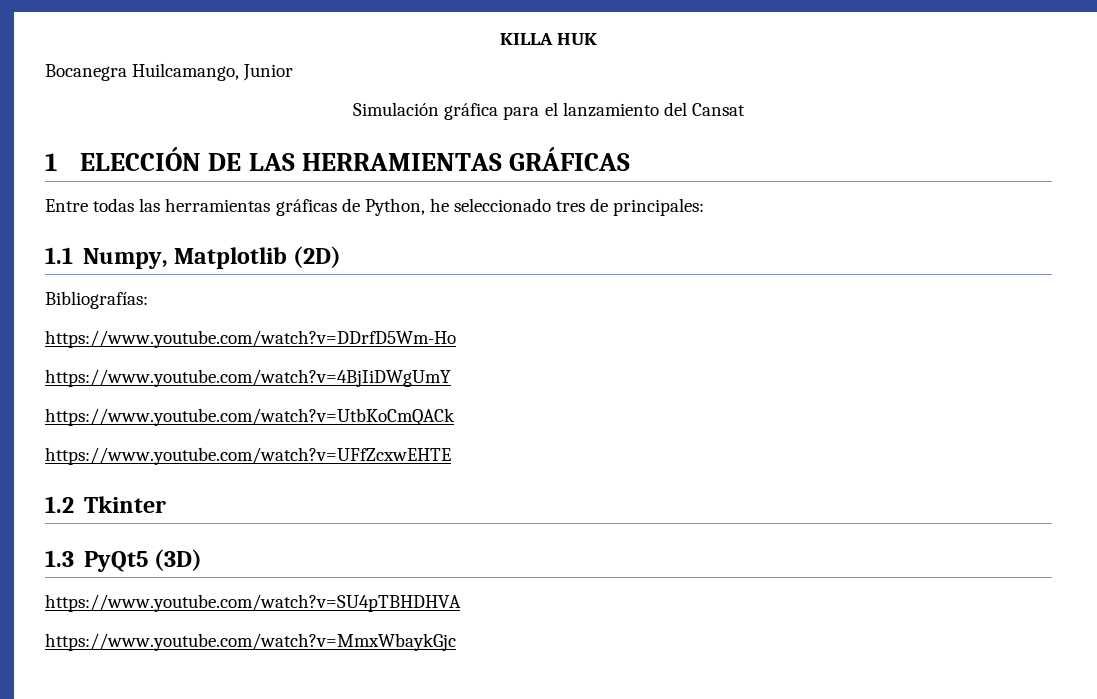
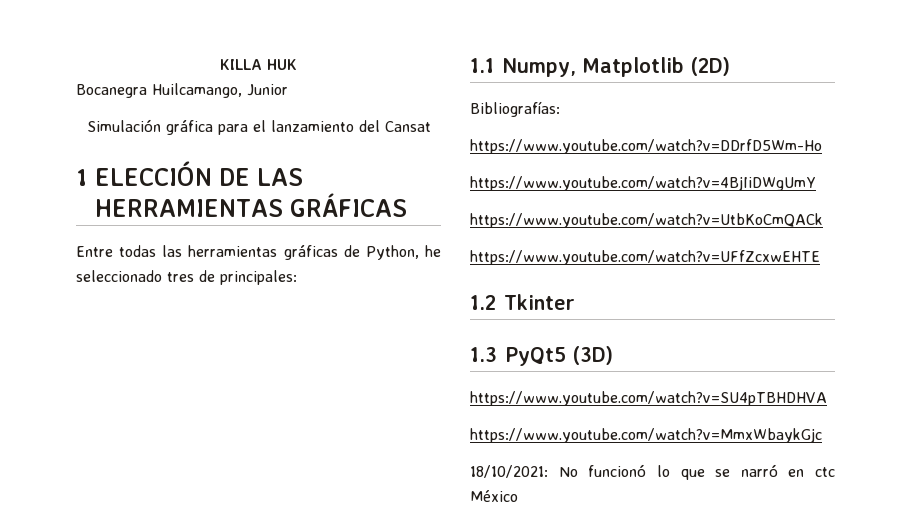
+ 18/10/2021: No funcionó lo que se narró en ctc México

